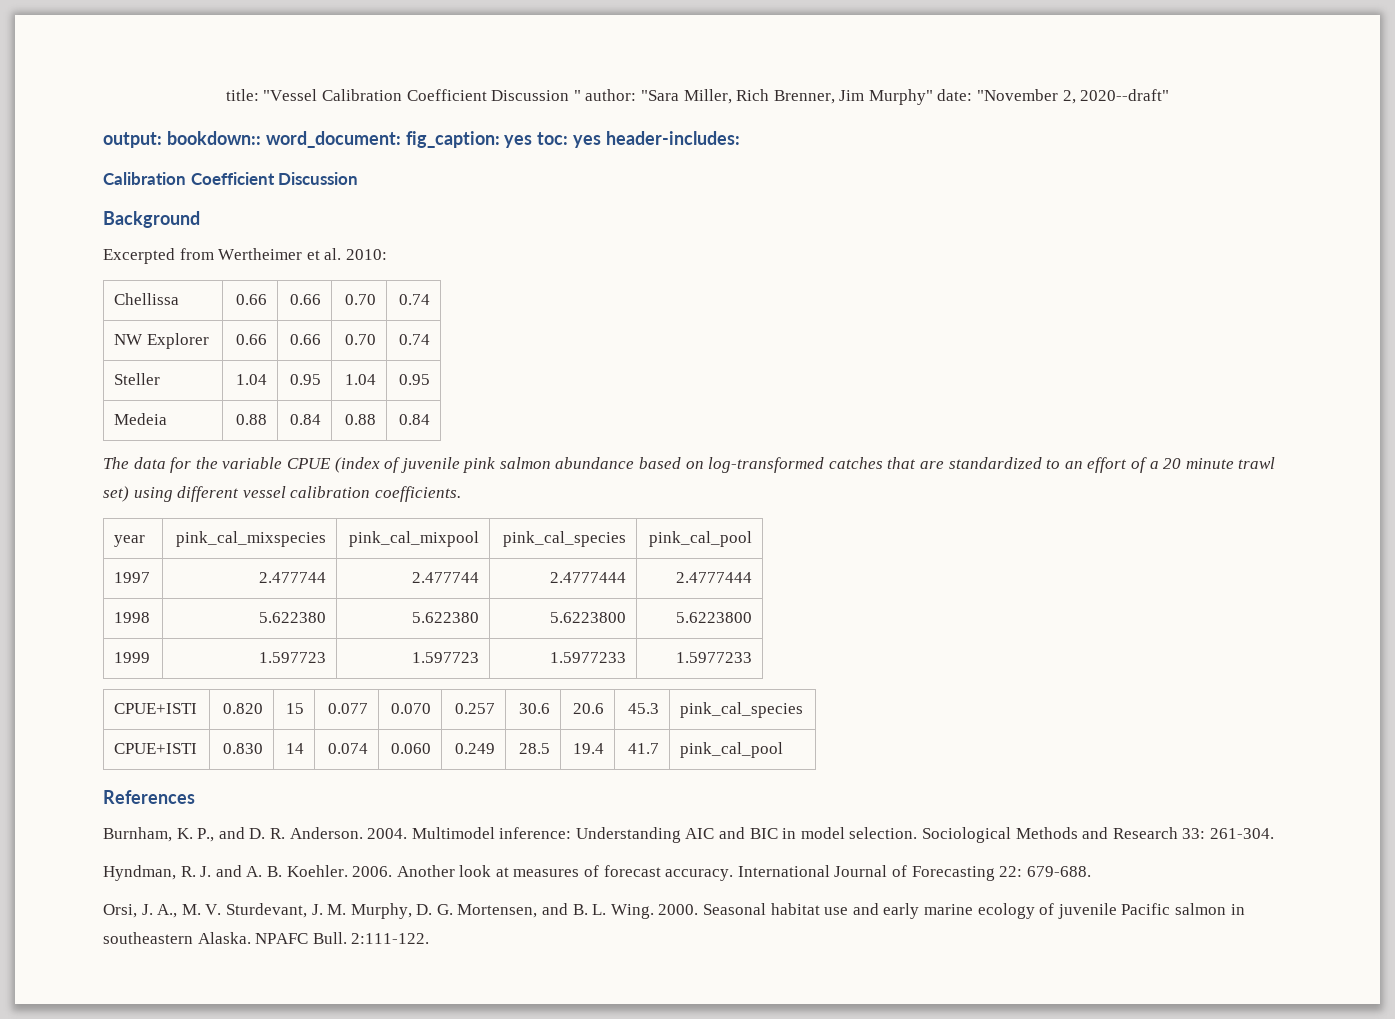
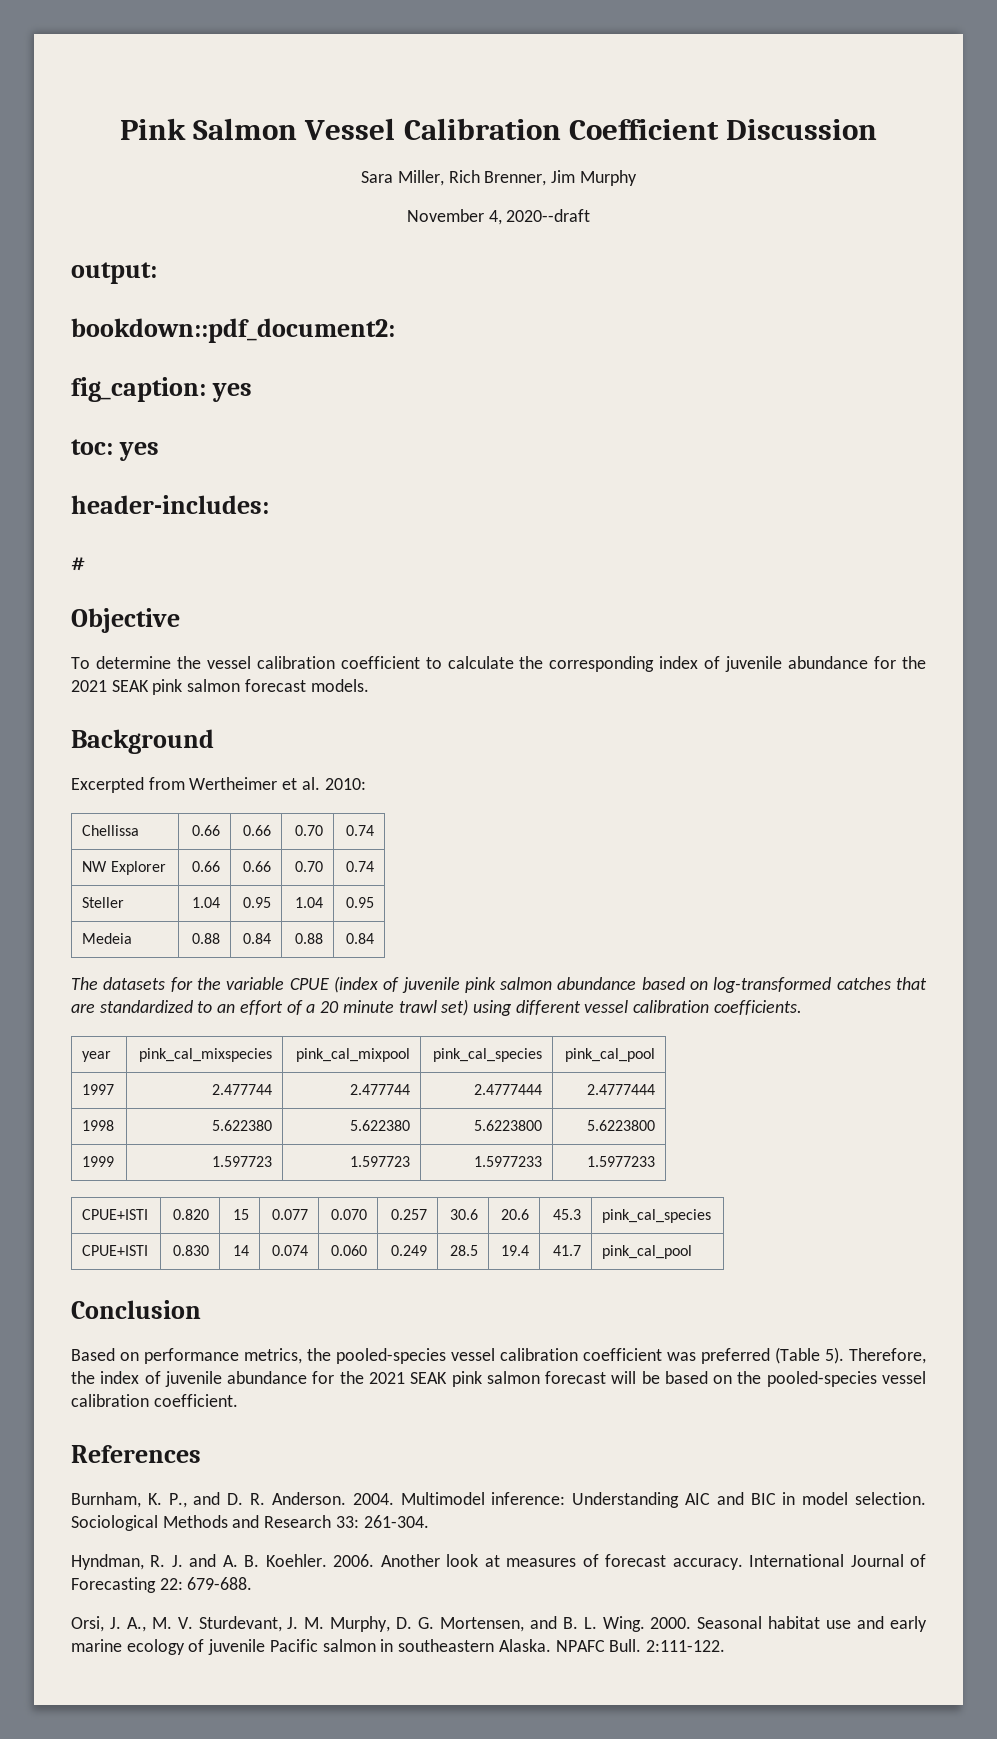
- title: "Vessel Calibration Coefficient Discussion " author: "Sara Miller, Rich Brenner, Jim Murphy" date: "November 2, 2020--draft"
+ Pink Salmon Vessel Calibration Coefficient Discussion
+ Sara Miller, Rich Brenner, Jim Murphy
+ November 4, 2020--draft
- output: bookdown:: word_document: fig_caption: yes toc: yes header-includes:
- Calibration Coefficient Discussion
+ output:
+ bookdown::pdf_document2:
+ fig_caption: yes
+ toc: yes
+ header-includes:
+ #
+ Objective
+ To determine the vessel calibration coefficient to calculate the corresponding index of juvenile abundance for the 2021 SEAK pink salmon forecast models.
- The data for the variable CPUE (index of juvenile pink salmon abundance based on log-transformed catches that are standardized to an effort of a 20 minute trawl set) using different vessel calibration coefficients.
+ The datasets for the variable CPUE (index of juvenile pink salmon abundance based on log-transformed catches that are standardized to an effort of a 20 minute trawl set) using different vessel calibration coefficients.
+ Conclusion
+ Based on performance metrics, the pooled-species vessel calibration coefficient was preferred (Table 5). Therefore, the index of juvenile abundance for the 2021 SEAK pink salmon forecast will be based on the pooled-species vessel calibration coefficient.

